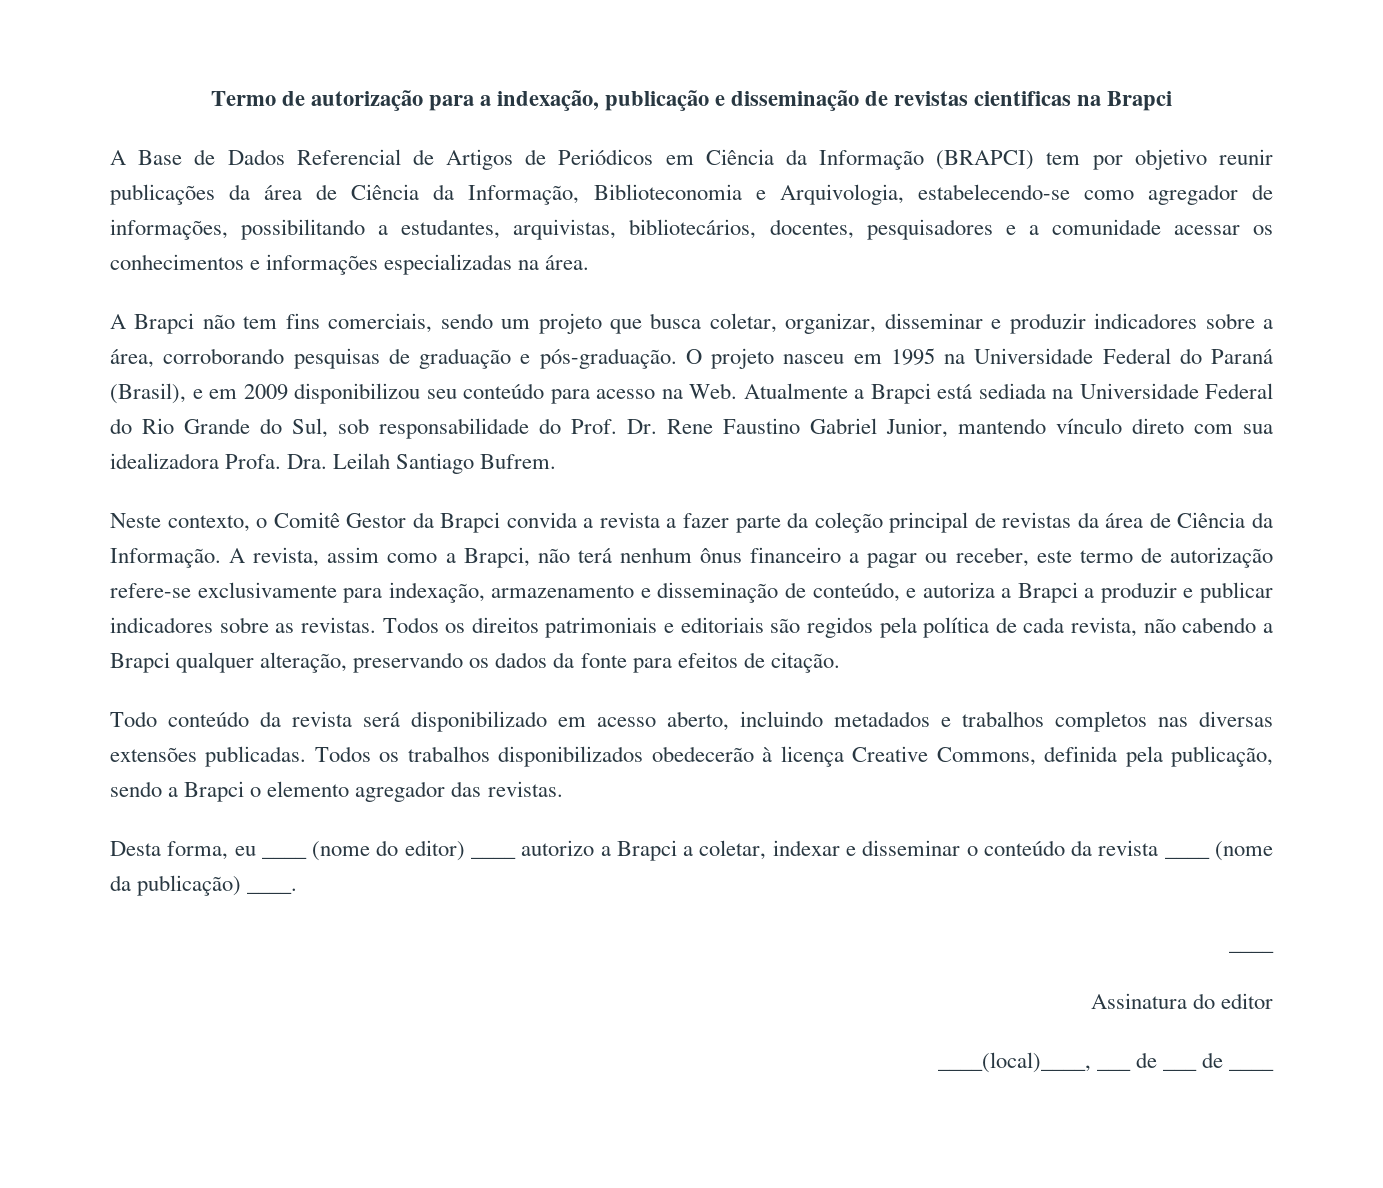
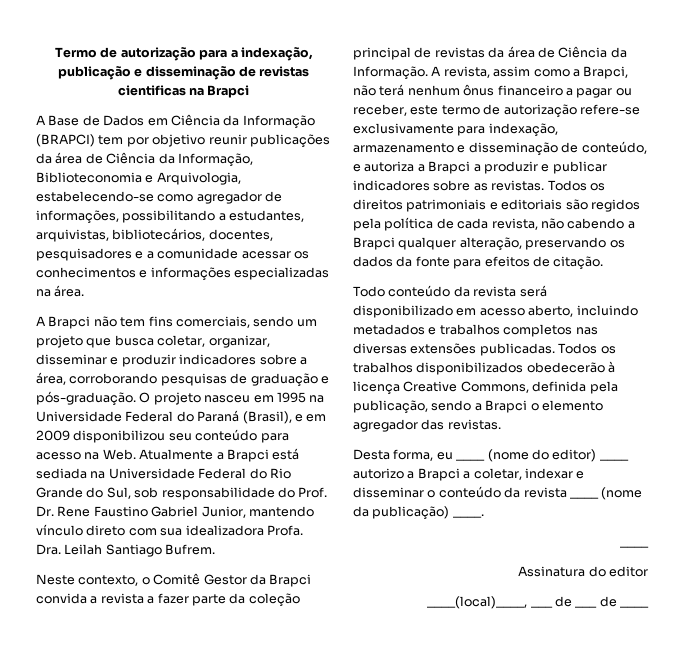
- A Base de Dados Referencial de Artigos de Periódicos em Ciência da Informação (BRAPCI) tem por objetivo reunir publicações da área de Ciência da Informação, Biblioteconomia e Arquivologia, estabelecendo-se como agregador de informações, possibilitando a estudantes, arquivistas, bibliotecários, docentes, pesquisadores e a comunidade acessar os conhecimentos e informações especializadas na área.
+ A Base de Dados em Ciência da Informação (BRAPCI) tem por objetivo reunir publicações da área de Ciência da Informação, Biblioteconomia e Arquivologia, estabelecendo-se como agregador de informações, possibilitando a estudantes, arquivistas, bibliotecários, docentes, pesquisadores e a comunidade acessar os conhecimentos e informações especializadas na área.

